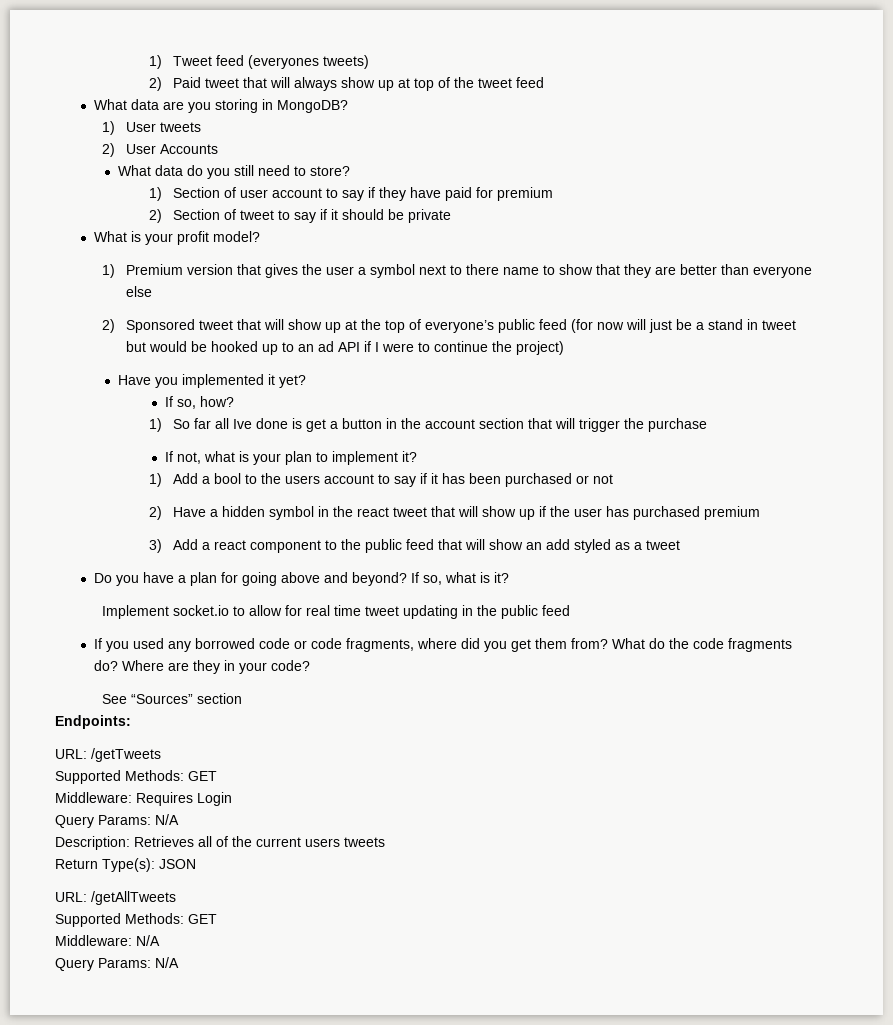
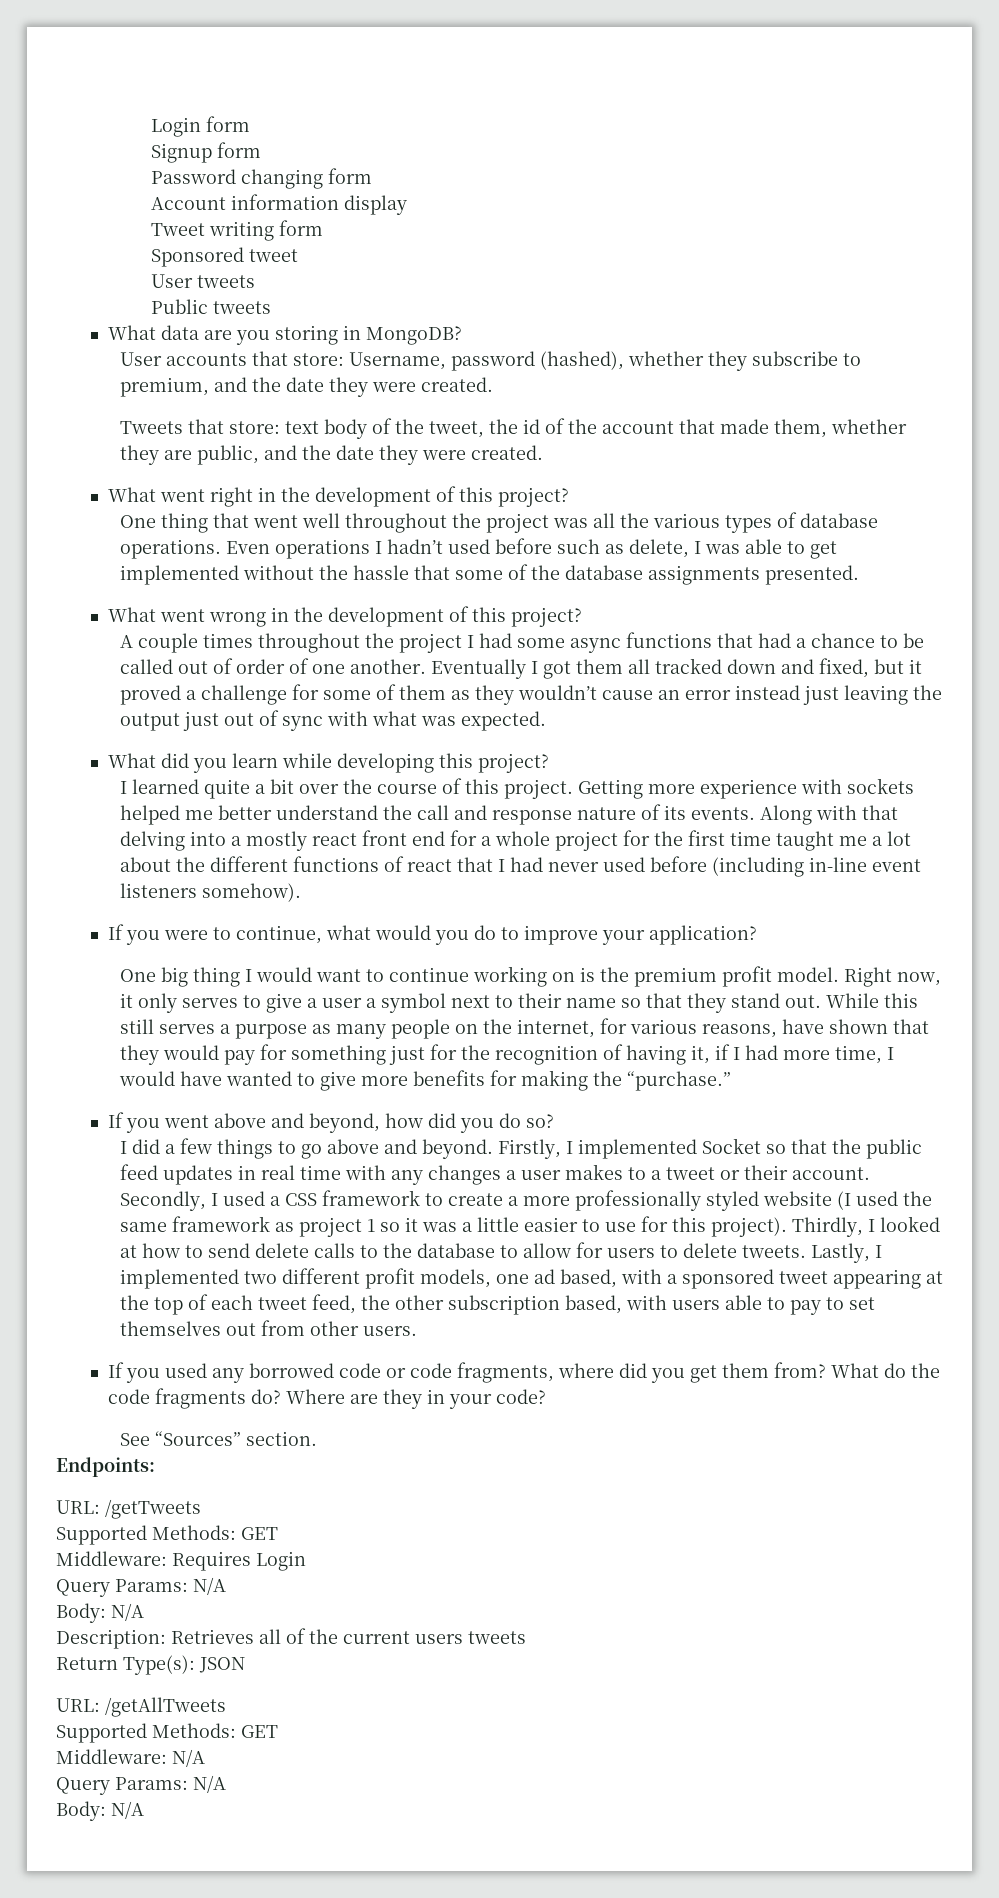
- 1) Tweet feed (everyones tweets)
- 2) Paid tweet that will always show up at top of the tweet feed
+ Login form
+ Signup form
+ Password changing form
+ Account information display
+ Tweet writing form
+ Sponsored tweet
+ User tweets
+ Public tweets
- 1) User tweets
- 2) User Accounts
- What data do you still need to store?
- 1) Section of user account to say if they have paid for premium
- 2) Section of tweet to say if it should be private
- What is your profit model?
- 1) Premium version that gives the user a symbol next to there name to show that they are better than everyone else
- 2) Sponsored tweet that will show up at the top of everyone’s public feed (for now will just be a stand in tweet but would be hooked up to an ad API if I were to continue the project)
- Have you implemented it yet?
- If so, how?
- 1) So far all Ive done is get a button in the account section that will trigger the purchase
- If not, what is your plan to implement it?
- 1) Add a bool to the users account to say if it has been purchased or not
- 2) Have a hidden symbol in the react tweet that will show up if the user has purchased premium
- 3) Add a react component to the public feed that will show an add styled as a tweet
- Do you have a plan for going above and beyond? If so, what is it?
- Implement socket.io to allow for real time tweet updating in the public feed
+ User accounts that store: Username, password (hashed), whether they subscribe to premium, and the date they were created.
+ Tweets that store: text body of the tweet, the id of the account that made them, whether they are public, and the date they were created.
+ What went right in the development of this project?
+ One thing that went well throughout the project was all the various types of database operations. Even operations I hadn’t used before such as delete, I was able to get implemented without the hassle that some of the database assignments presented.
+ What went wrong in the development of this project?
+ A couple times throughout the project I had some async functions that had a chance to be called out of order of one another. Eventually I got them all tracked down and fixed, but it proved a challenge for some of them as they wouldn’t cause an error instead just leaving the output just out of sync with what was expected.
+ What did you learn while developing this project?
+ I learned quite a bit over the course of this project. Getting more experience with sockets helped me better understand the call and response nature of its events. Along with that delving into a mostly react front end for a whole project for the first time taught me a lot about the different functions of react that I had never used before (including in-line event listeners somehow).
+ If you were to continue, what would you do to improve your application?
+ One big thing I would want to continue working on is the premium profit model. Right now, it only serves to give a user a symbol next to their name so that they stand out. While this still serves a purpose as many people on the internet, for various reasons, have shown that they would pay for something just for the recognition of having it, if I had more time, I would have wanted to give more benefits for making the “purchase.”
+ If you went above and beyond, how did you do so?
+ I did a few things to go above and beyond. Firstly, I implemented Socket so that the public feed updates in real time with any changes a user makes to a tweet or their account. Secondly, I used a CSS framework to create a more professionally styled website (I used the same framework as project 1 so it was a little easier to use for this project). Thirdly, I looked at how to send delete calls to the database to allow for users to delete tweets. Lastly, I implemented two different profit models, one ad based, with a sponsored tweet appearing at the top of each tweet feed, the other subscription based, with users able to pay to set themselves out from other users.
- See “Sources” section
+ See “Sources” section.
  Middleware: Requires Login
  Query Params: N/A
+ Body: N/A
  Middleware: N/A
  Query Params: N/A
+ Body: N/A

